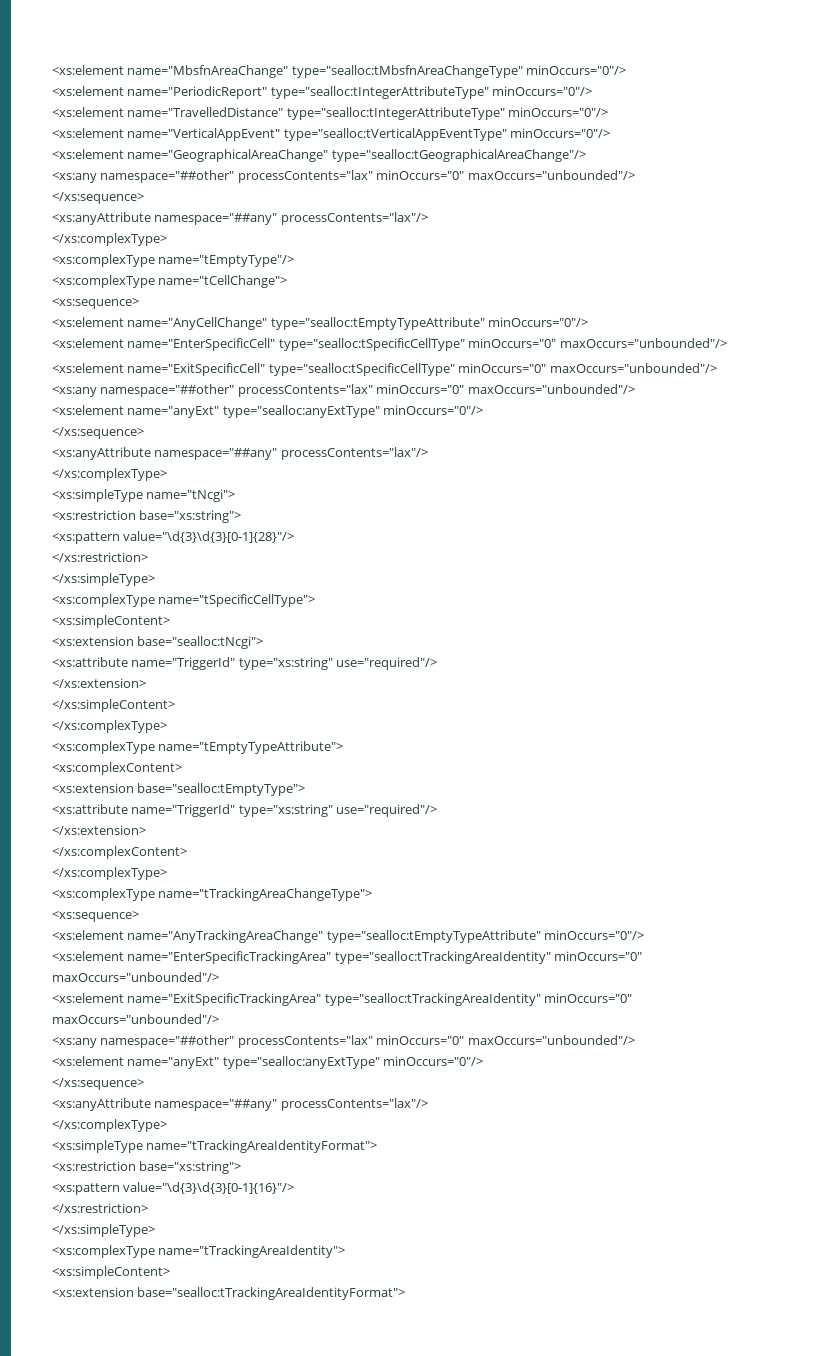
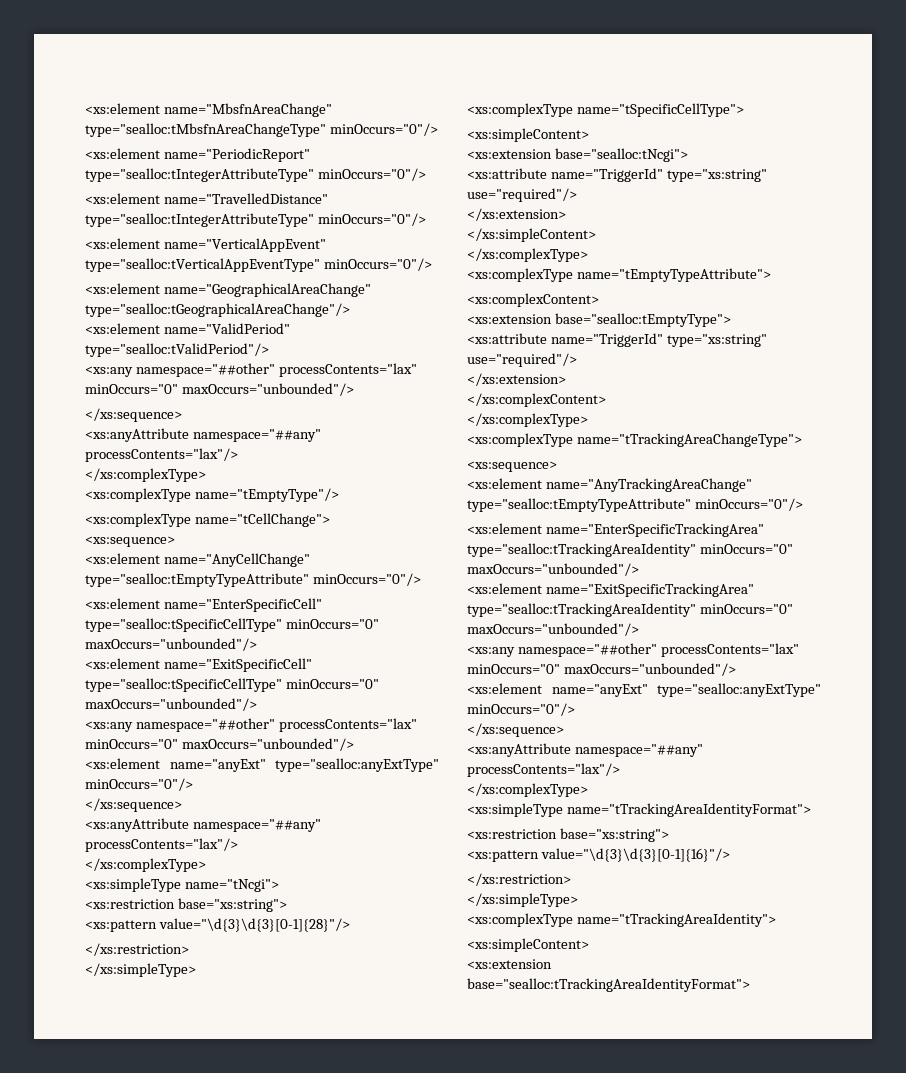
+ <xs:element name="ValidPeriod" type="sealloc:tValidPeriod"/>

